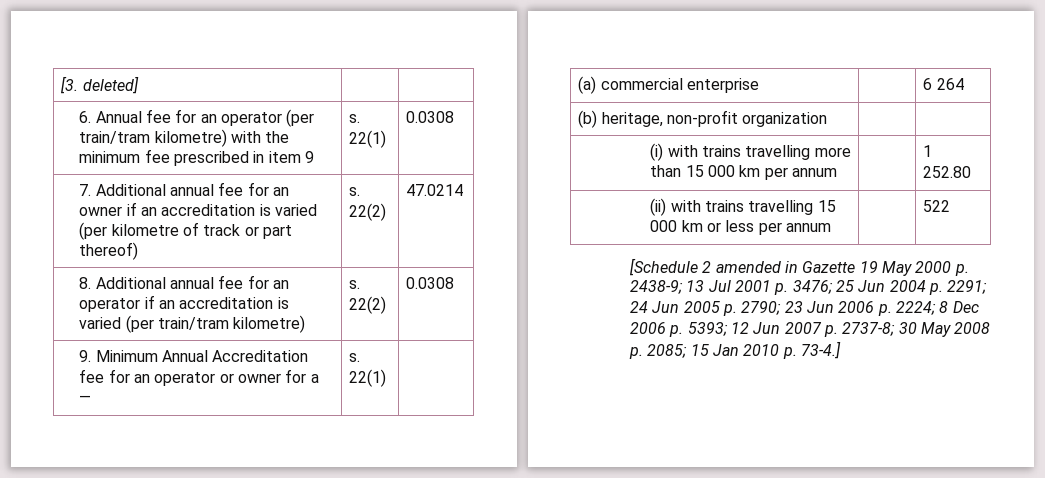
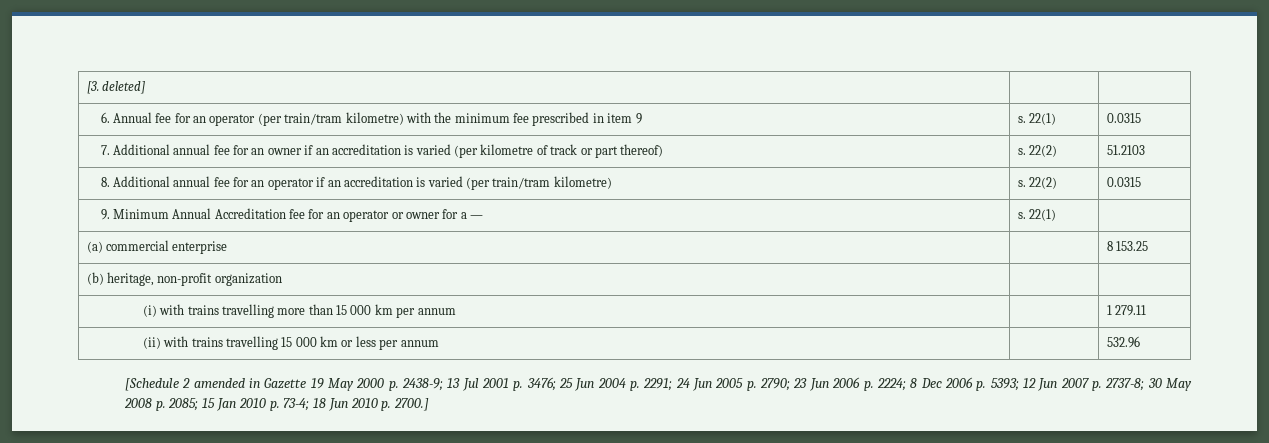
- 6. Annual fee for an operator (per train/tram kilometre) with the minimum fee prescribed in item 9 | s. 22(1) | 0.0308
+ 6. Annual fee for an operator (per train/tram kilometre) with the minimum fee prescribed in item 9 | s. 22(1) | 0.0315
- 7. Additional annual fee for an owner if an accreditation is varied (per kilometre of track or part thereof) | s. 22(2) | 47.0214
+ 7. Additional annual fee for an owner if an accreditation is varied (per kilometre of track or part thereof) | s. 22(2) | 51.2103
- 8. Additional annual fee for an operator if an accreditation is varied (per train/tram kilometre) | s. 22(2) | 0.0308
+ 8. Additional annual fee for an operator if an accreditation is varied (per train/tram kilometre) | s. 22(2) | 0.0315
- (a) commercial enterprise | | 6 264
+ (a) commercial enterprise | | 8 153.25
- (i) with trains travelling more than 15 000 km per annum | | 1 252.80
+ (i) with trains travelling more than 15 000 km per annum | | 1 279.11
- (ii) with trains travelling 15 000 km or less per annum | | 522
+ (ii) with trains travelling 15 000 km or less per annum | | 532.96
- [Schedule 2 amended in Gazette 19 May 2000 p. 2438-9; 13 Jul 2001 p. 3476; 25 Jun 2004 p. 2291; 24 Jun 2005 p. 2790; 23 Jun 2006 p. 2224; 8 Dec 2006 p. 5393; 12 Jun 2007 p. 2737-8; 30 May 2008 p. 2085; 15 Jan 2010 p. 73-4.]
+ [Schedule 2 amended in Gazette 19 May 2000 p. 2438-9; 13 Jul 2001 p. 3476; 25 Jun 2004 p. 2291; 24 Jun 2005 p. 2790; 23 Jun 2006 p. 2224; 8 Dec 2006 p. 5393; 12 Jun 2007 p. 2737-8; 30 May 2008 p. 2085; 15 Jan 2010 p. 73-4; 18 Jun 2010 p. 2700.]

